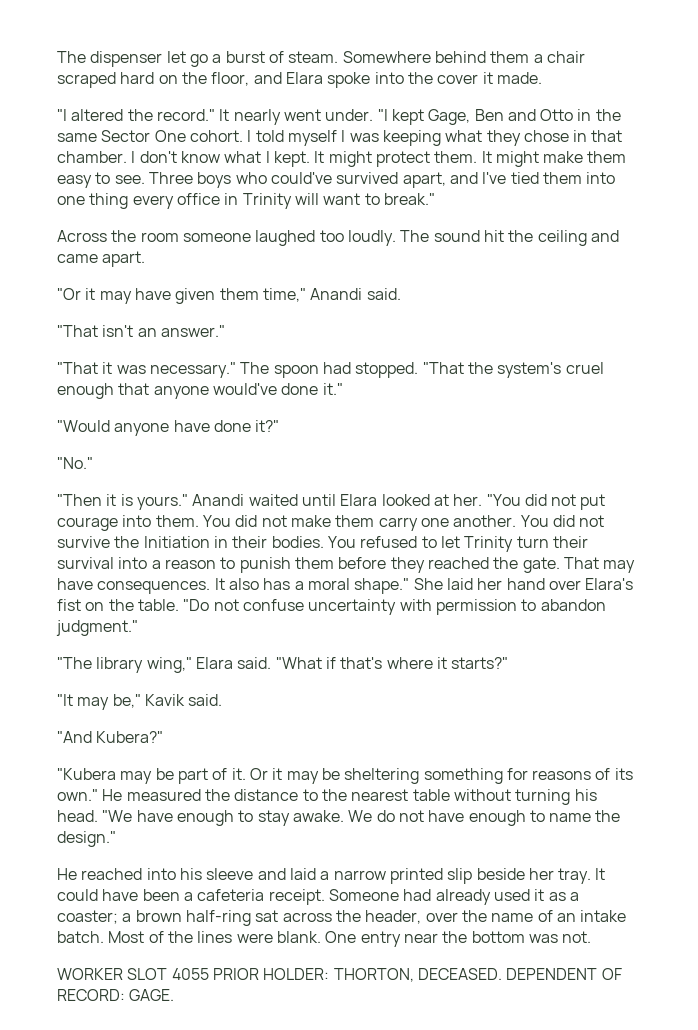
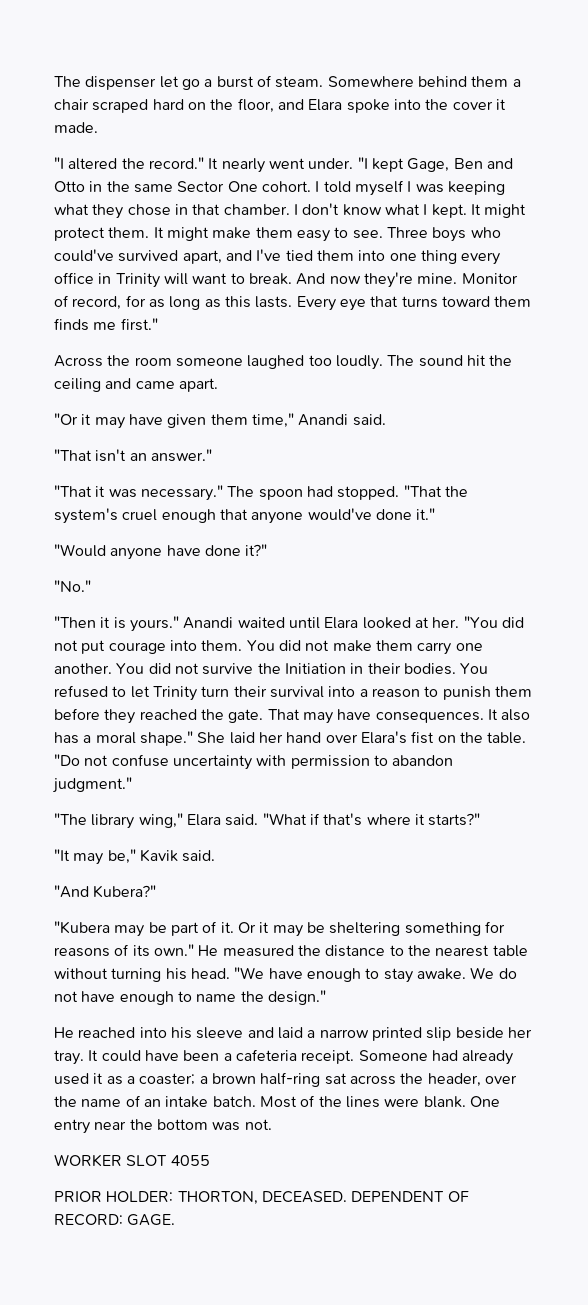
- Three boys who could've survived apart, and I've tied them into one thing every office in Trinity will want to break."
+ Three boys who could've survived apart, and I've tied them into one thing every office in Trinity will want to break. And now they're mine. Monitor of record, for as long as this lasts. Every eye that turns toward them finds me first."
- WORKER SLOT 4055 PRIOR HOLDER: THORTON, DECEASED.
+ WORKER SLOT 4055
+ PRIOR HOLDER: THORTON, DECEASED.

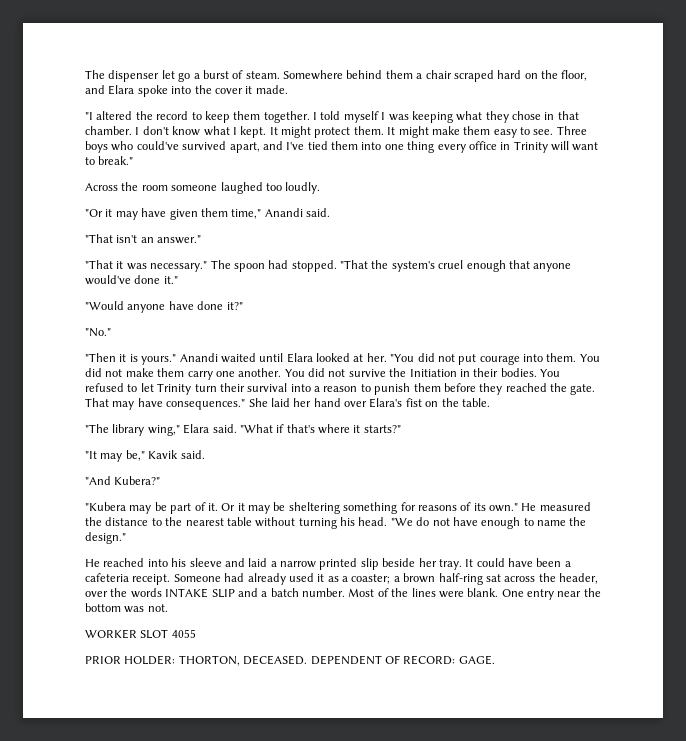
- "I altered the record." It nearly went under. "I kept Gage, Ben and Otto in the same Sector One cohort.
+ "I altered the record to keep them together.
- Three boys who could've survived apart, and I've tied them into one thing every office in Trinity will want to break. And now they're mine. Monitor of record, for as long as this lasts. Every eye that turns toward them finds me first."
+ Three boys who could've survived apart, and I've tied them into one thing every office in Trinity will want to break."
- The sound hit the ceiling and came apart.
- That may have consequences. It also has a moral shape."
+ That may have consequences."
- "Do not confuse uncertainty with permission to abandon judgment."
- "We have enough to stay awake. We do not have enough to name the design."
+ "We do not have enough to name the design."
- Someone had already used it as a coaster; a brown half-ring sat across the header, over the name of an intake batch.
+ Someone had already used it as a coaster; a brown half-ring sat across the header, over the words INTAKE SLIP and a batch number.

